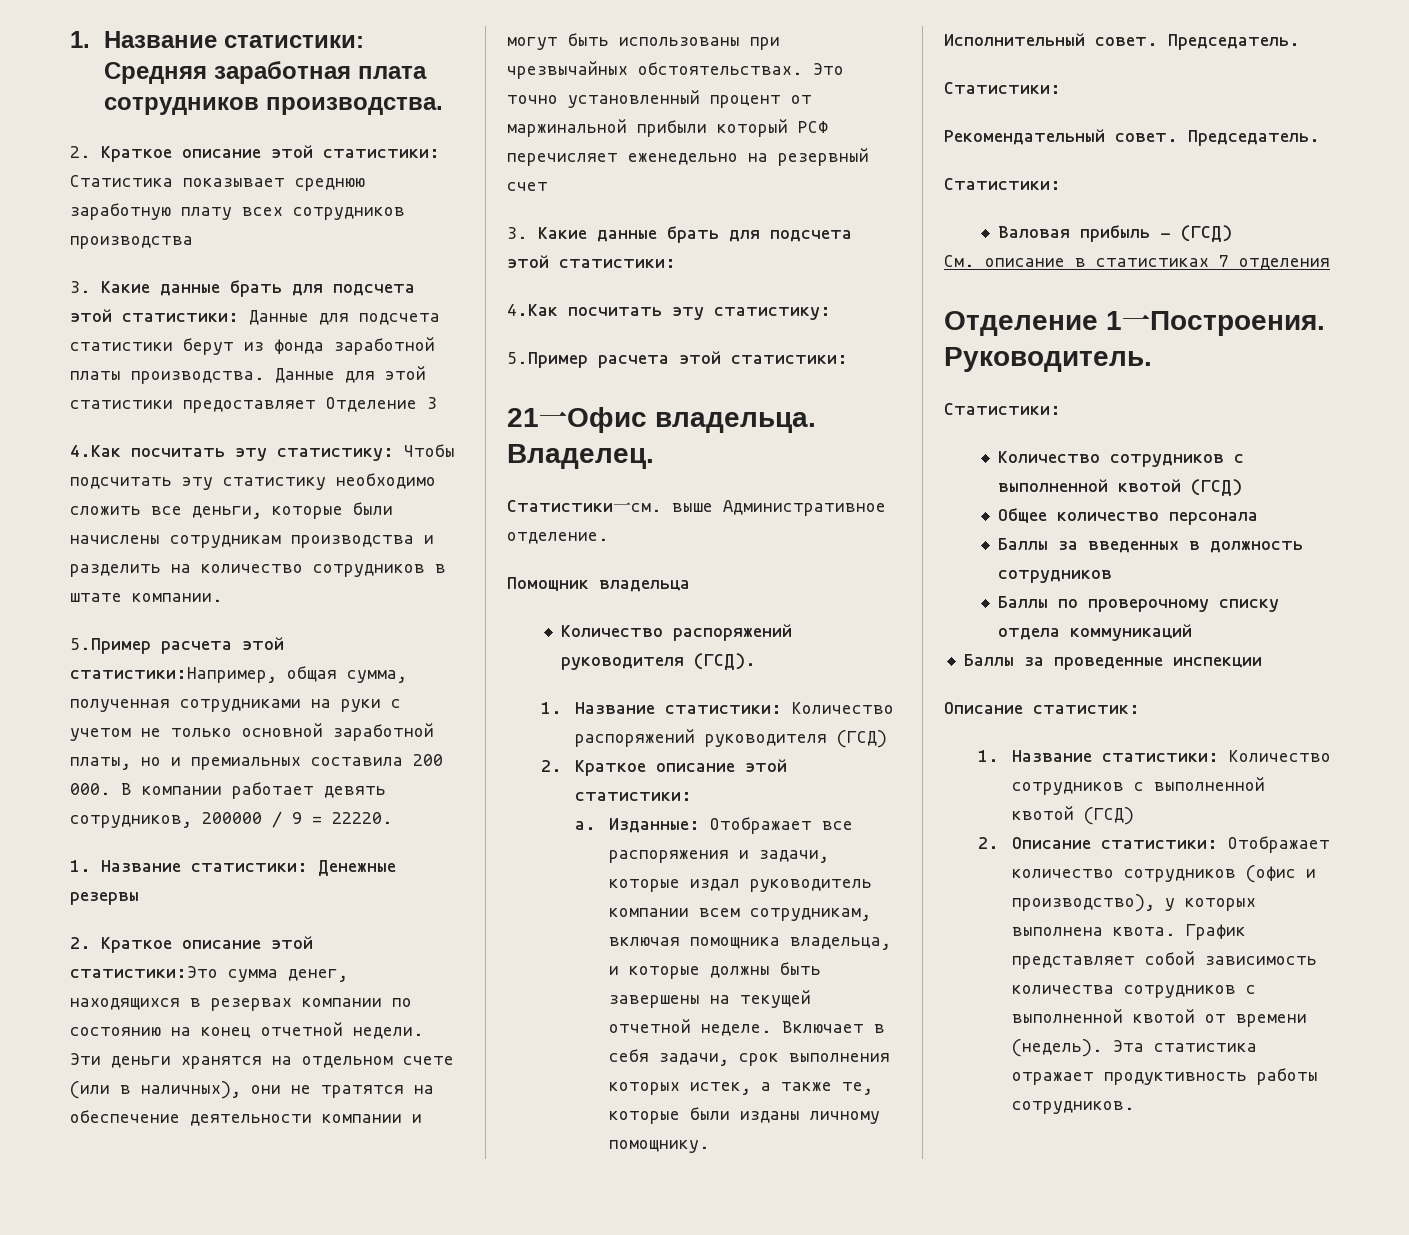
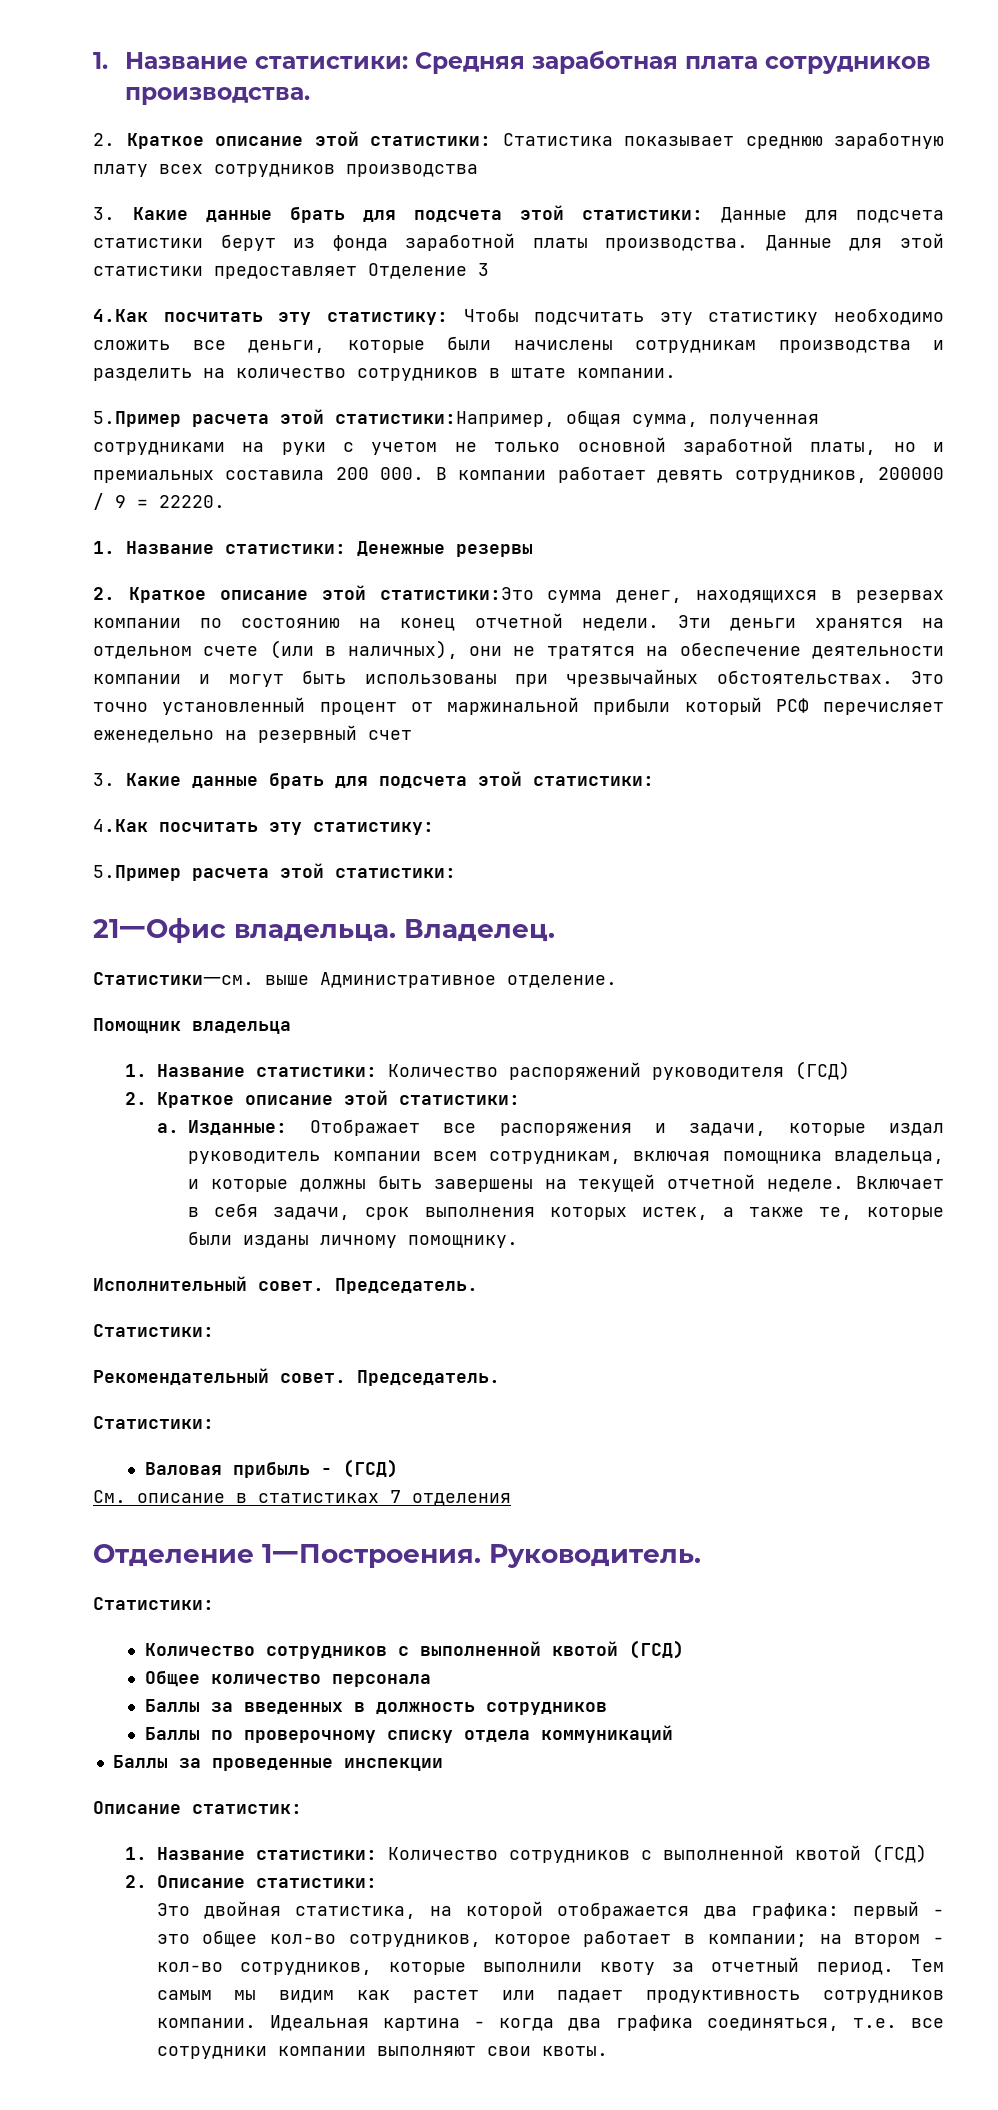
- Количество распоряжений руководителя (ГСД).
- 2. Описание статистики: Отображает количество сотрудников (офис и производство), у которых выполнена квота. График представляет собой зависимость количества сотрудников с выполненной квотой от времени (недель). Эта статистика отражает продуктивность работы сотрудников.
+ 2. Описание статистики:
+ Это двойная статистика, на которой отображается два графика: первый - это общее кол-во сотрудников, которое работает в компании; на втором - кол-во сотрудников, которые выполнили квоту за отчетный период. Тем самым мы видим как растет или падает продуктивность сотрудников компании. Идеальная картина - когда два графика соединяться, т.е. все сотрудники компании выполняют свои квоты.

